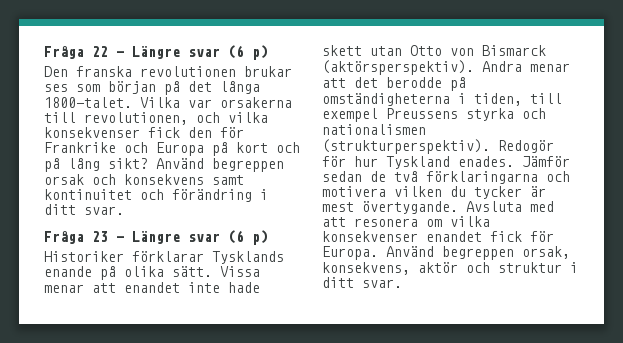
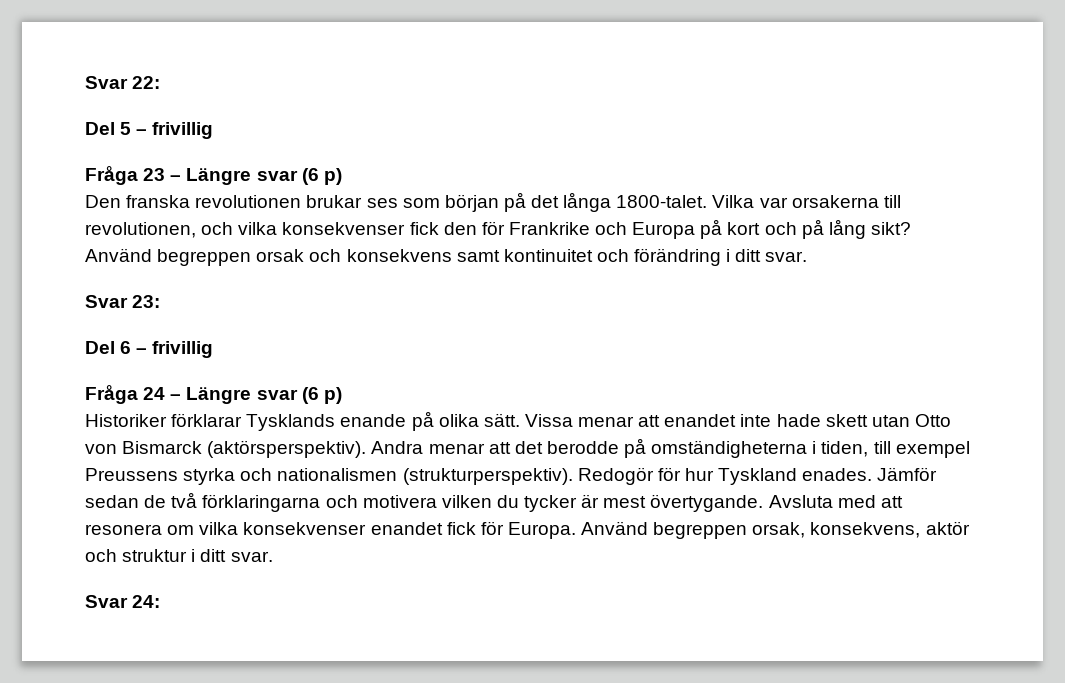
- Fråga 22 – Längre svar (6 p)
+ Svar 22:
+ Del 5 – frivillig
+ Fråga 23 – Längre svar (6 p)
- Fråga 23 – Längre svar (6 p)
+ Svar 23:
+ Del 6 – frivillig
+ Fråga 24 – Längre svar (6 p)
+ Svar 24:

